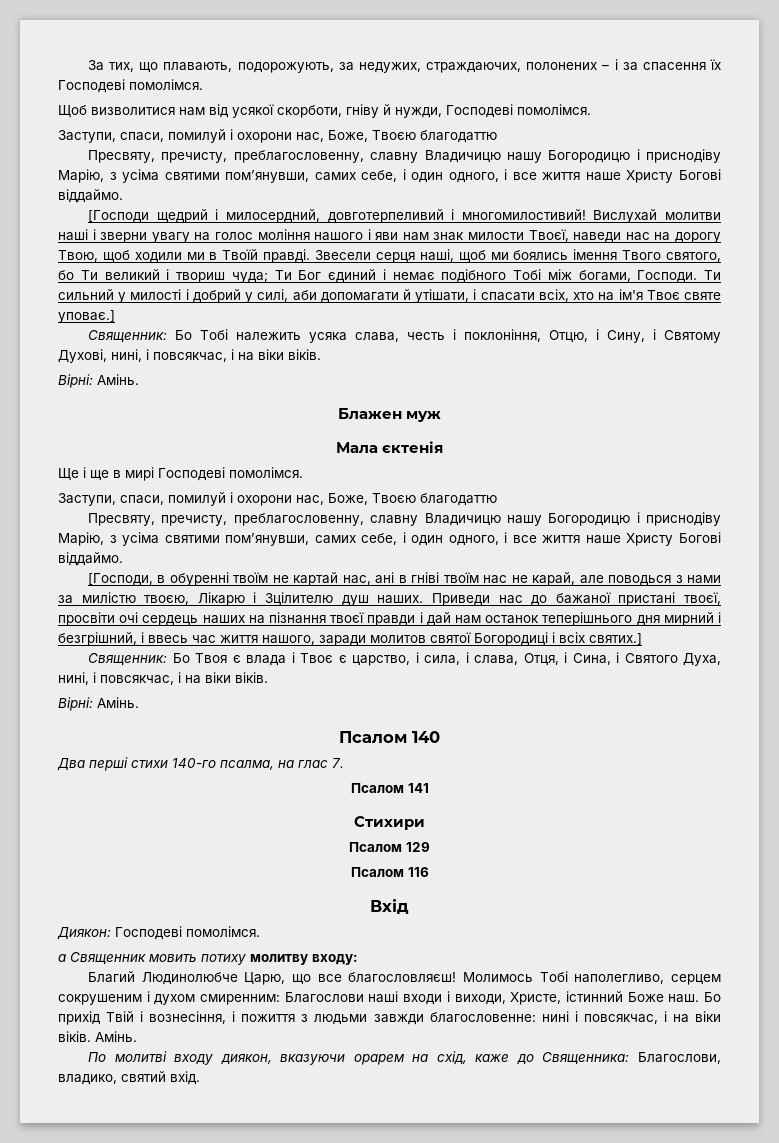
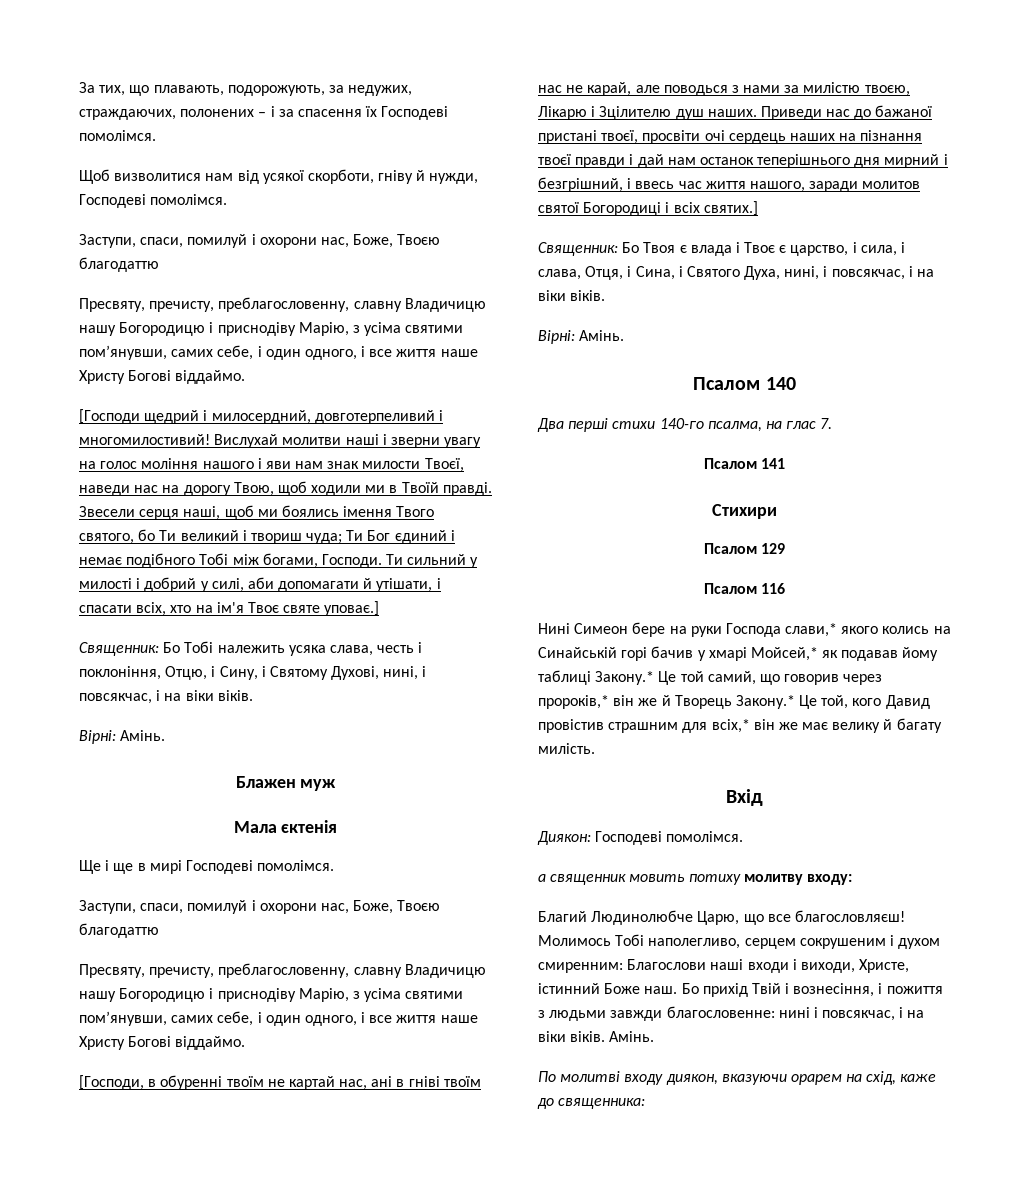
+ Нині Симеон бере на руки Господа слави,* якого колись на Синайській горі бачив у хмарі Мойсей,* як подавав йому таблиці Закону.* Це той самий, що говорив через пророків,* він же й Творець Закону.* Це той, кого Давид провістив страшним для всіх,* він же має велику й багату милість.
- а Священник мовить потиху молитву входу:
+ а священник мовить потиху молитву входу:
- По молитві входу диякон, вказуючи орарем на схід, каже до Священника: Благослови, владико, святий вхід.
+ По молитві входу диякон, вказуючи орарем на схід, каже до священника:

